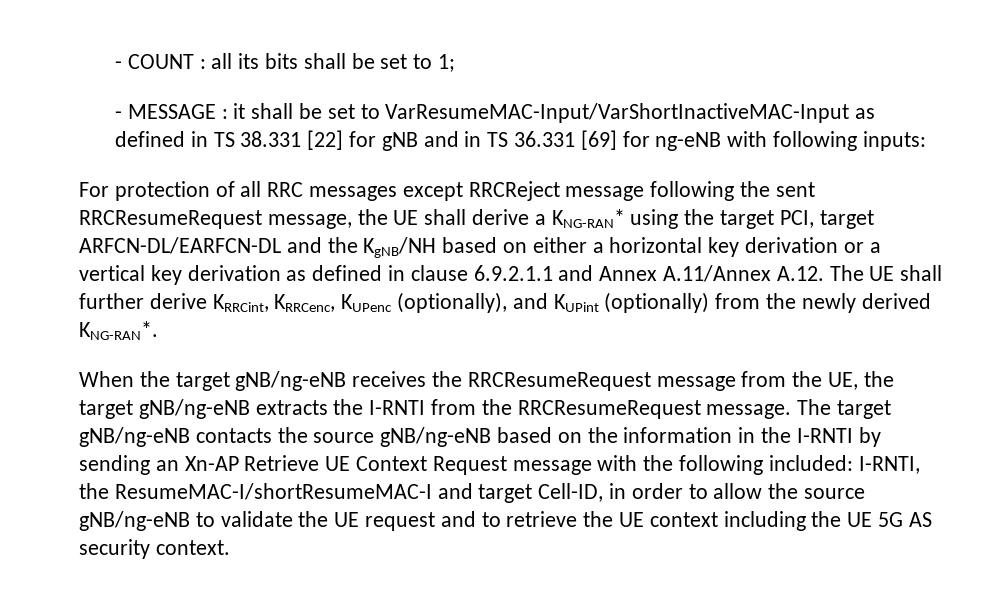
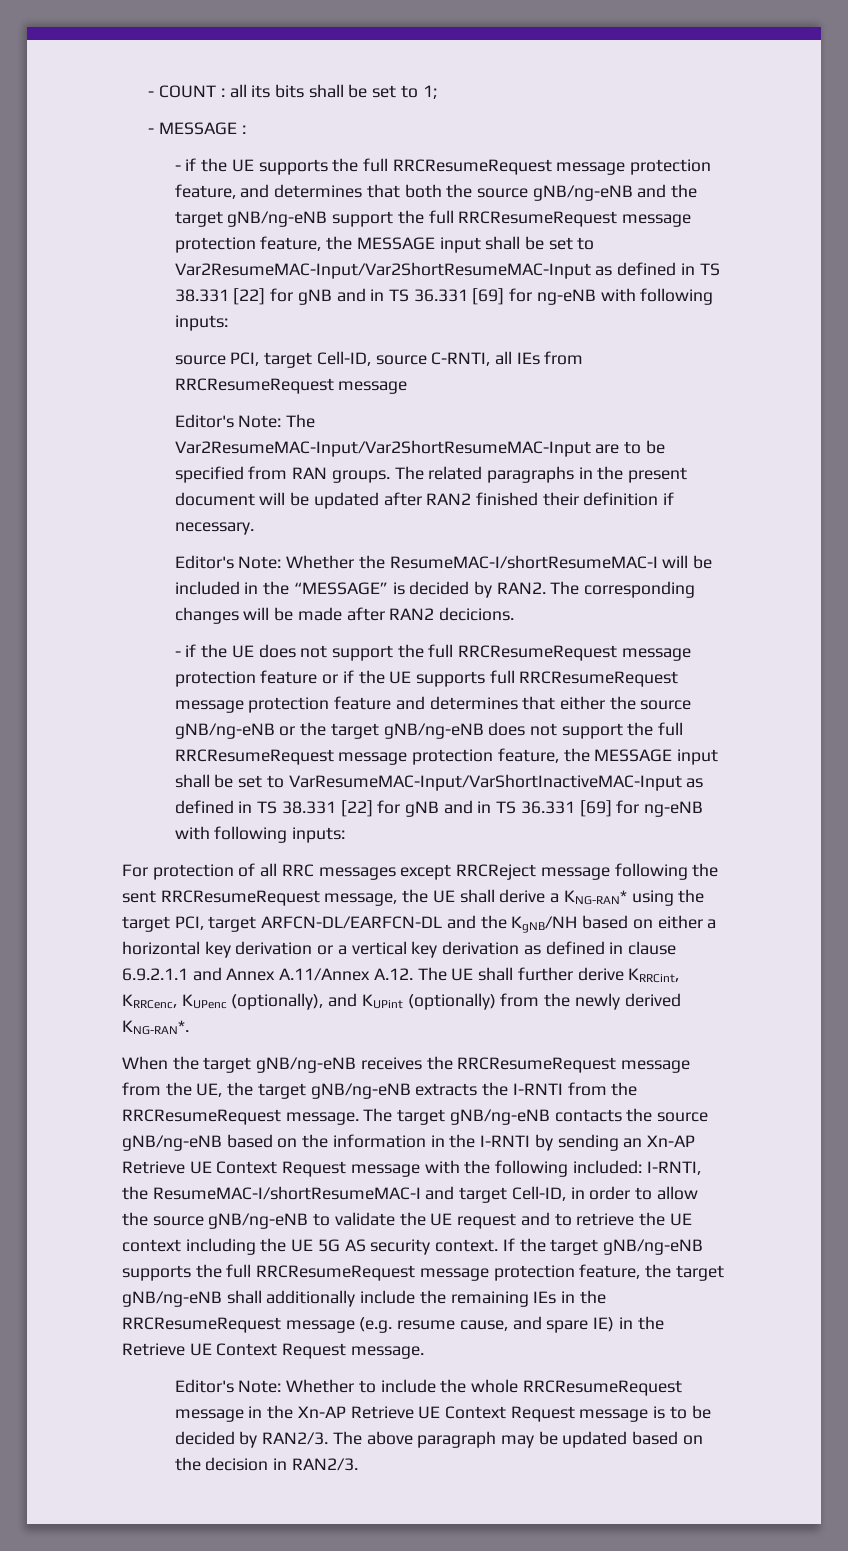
- - MESSAGE : it shall be set to VarResumeMAC-Input/VarShortInactiveMAC-Input as defined in TS 38.331 [22] for gNB and in TS 36.331 [69] for ng-eNB with following inputs:
+ - MESSAGE :
+ - if the UE supports the full RRCResumeRequest message protection feature, and determines that both the source gNB/ng-eNB and the target gNB/ng-eNB support the full RRCResumeRequest message protection feature, the MESSAGE input shall be set to Var2ResumeMAC-Input/Var2ShortResumeMAC-Input as defined in TS 38.331 [22] for gNB and in TS 36.331 [69] for ng-eNB with following inputs:
+ source PCI, target Cell-ID, source C-RNTI, all IEs from RRCResumeRequest message
+ Editor's Note: The Var2ResumeMAC-Input/Var2ShortResumeMAC-Input are to be specified from RAN groups. The related paragraphs in the present document will be updated after RAN2 finished their definition if necessary.
+ Editor's Note: Whether the ResumeMAC-I/shortResumeMAC-I will be included in the “MESSAGE” is decided by RAN2. The corresponding changes will be made after RAN2 decicions.
+ - if the UE does not support the full RRCResumeRequest message protection feature or if the UE supports full RRCResumeRequest message protection feature and determines that either the source gNB/ng-eNB or the target gNB/ng-eNB does not support the full RRCResumeRequest message protection feature, the MESSAGE input shall be set to VarResumeMAC-Input/VarShortInactiveMAC-Input as defined in TS 38.331 [22] for gNB and in TS 36.331 [69] for ng-eNB with following inputs:
+ If the target gNB/ng-eNB supports the full RRCResumeRequest message protection feature, the target gNB/ng-eNB shall additionally include the remaining IEs in the RRCResumeRequest message (e.g. resume cause, and spare IE) in the Retrieve UE Context Request message.
+ Editor's Note: Whether to include the whole RRCResumeRequest message in the Xn-AP Retrieve UE Context Request message is to be decided by RAN2/3. The above paragraph may be updated based on the decision in RAN2/3.

